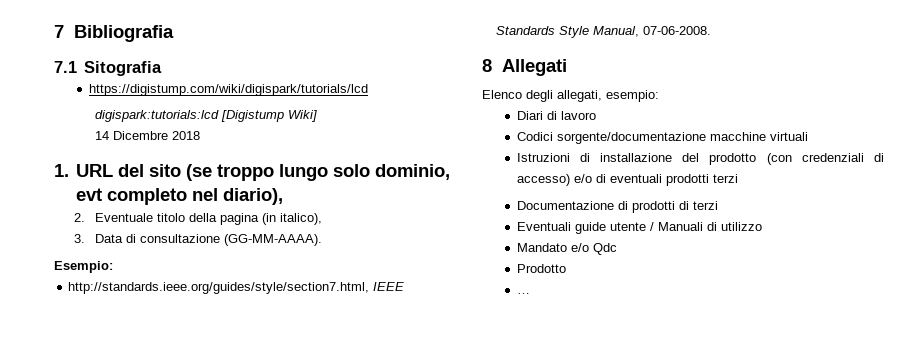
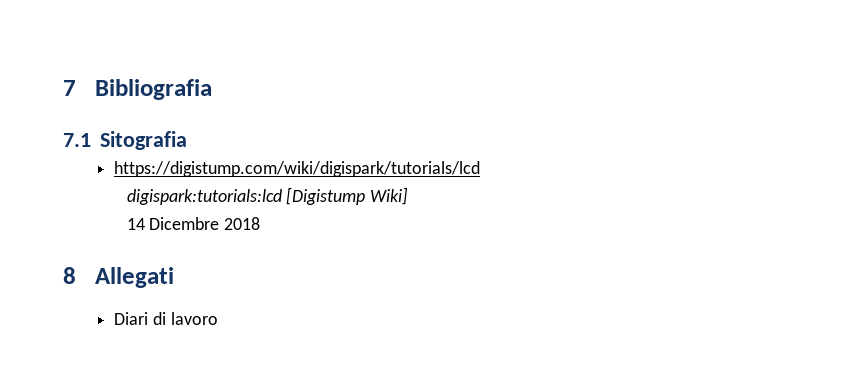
- 1. URL del sito (se troppo lungo solo dominio, evt completo nel diario),
- 2. Eventuale titolo della pagina (in italico),
- 3. Data di consultazione (GG-MM-AAAA).
- Esempio:
- http://standards.ieee.org/guides/style/section7.html, IEEE Standards Style Manual, 07-06-2008.
  8 Allegati
- Elenco degli allegati, esempio:
  Diari di lavoro
- Codici sorgente/documentazione macchine virtuali
- Istruzioni di installazione del prodotto (con credenziali di accesso) e/o di eventuali prodotti terzi
- Documentazione di prodotti di terzi
- Eventuali guide utente / Manuali di utilizzo
- Mandato e/o Qdc
- Prodotto
- …

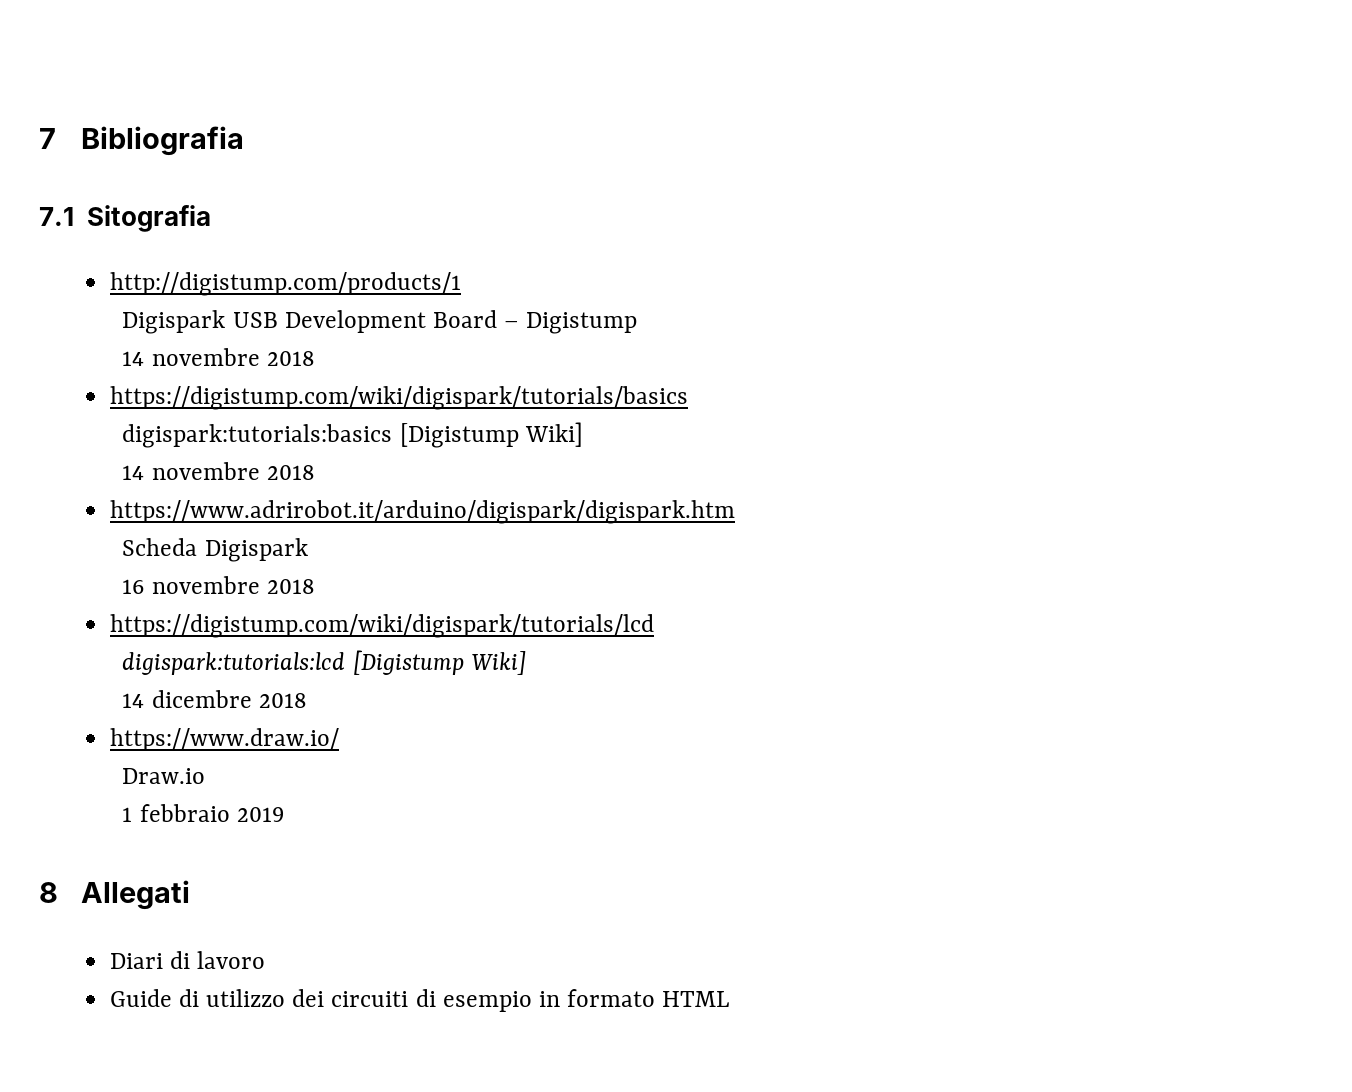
+ http://digistump.com/products/1
+ Digispark USB Development Board – Digistump
+ 14 novembre 2018
+ https://digistump.com/wiki/digispark/tutorials/basics
+ digispark:tutorials:basics [Digistump Wiki]
+ 14 novembre 2018
+ https://www.adrirobot.it/arduino/digispark/digispark.htm
+ Scheda Digispark
+ 16 novembre 2018
- 14 Dicembre 2018
+ 14 dicembre 2018
+ https://www.draw.io/
+ Draw.io
+ 1 febbraio 2019
+ Guide di utilizzo dei circuiti di esempio in formato HTML

